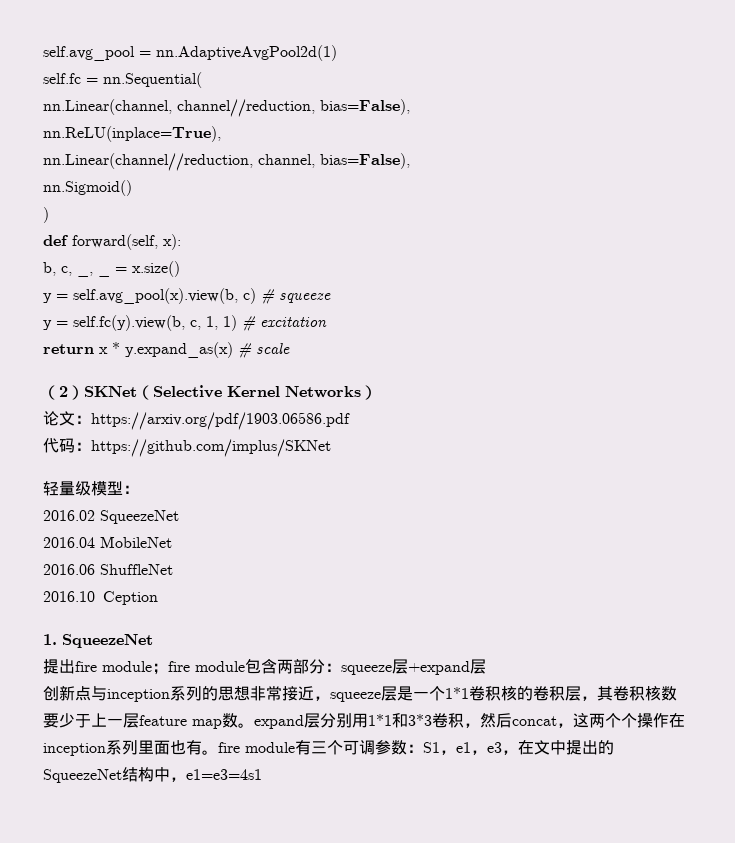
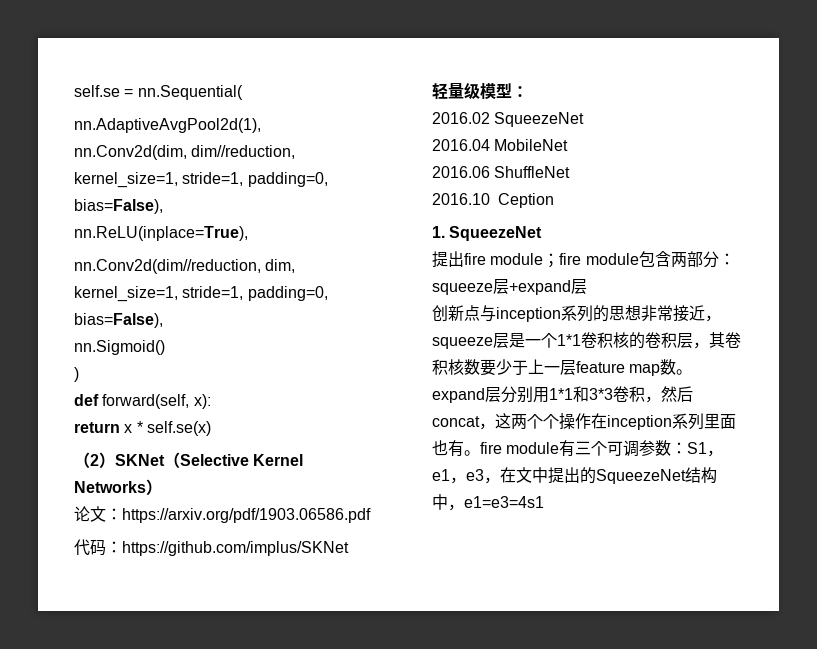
- self.avg_pool = nn.AdaptiveAvgPool2d(1)
- self.fc = nn.Sequential(
- nn.Linear(channel, channel//reduction, bias=False),
+ self.se = nn.Sequential(
+ nn.AdaptiveAvgPool2d(1),
+ nn.Conv2d(dim, dim//reduction, kernel_size=1, stride=1, padding=0, bias=False),
  nn.ReLU(inplace=True),
- nn.Linear(channel//reduction, channel, bias=False),
+ nn.Conv2d(dim//reduction, dim, kernel_size=1, stride=1, padding=0, bias=False),
- b, c, _, _ = x.size()
- y = self.avg_pool(x).view(b, c) # squeeze
- y = self.fc(y).view(b, c, 1, 1) # excitation
- return x * y.expand_as(x) # scale
+ return x * self.se(x)

